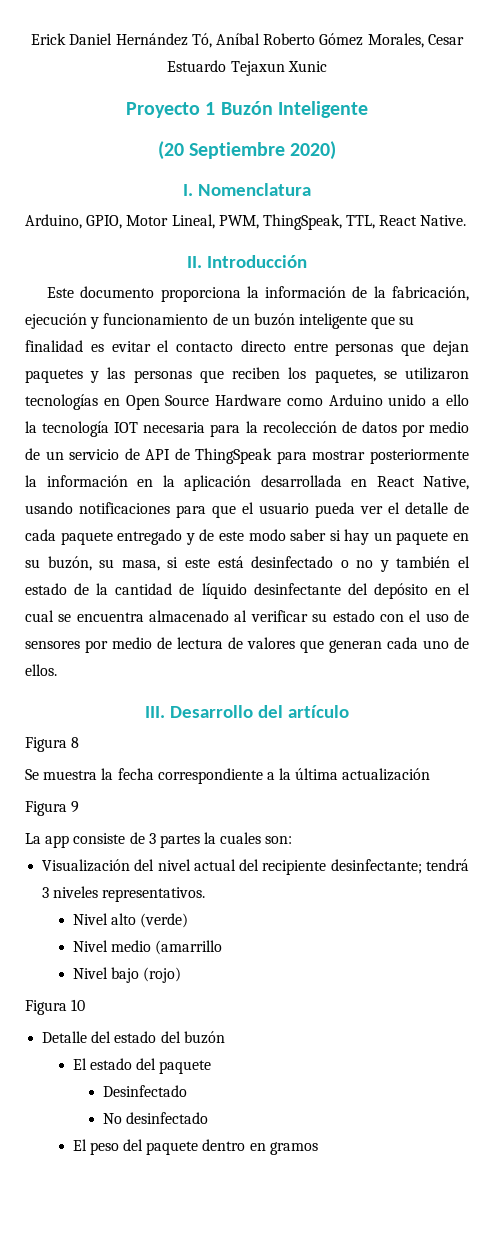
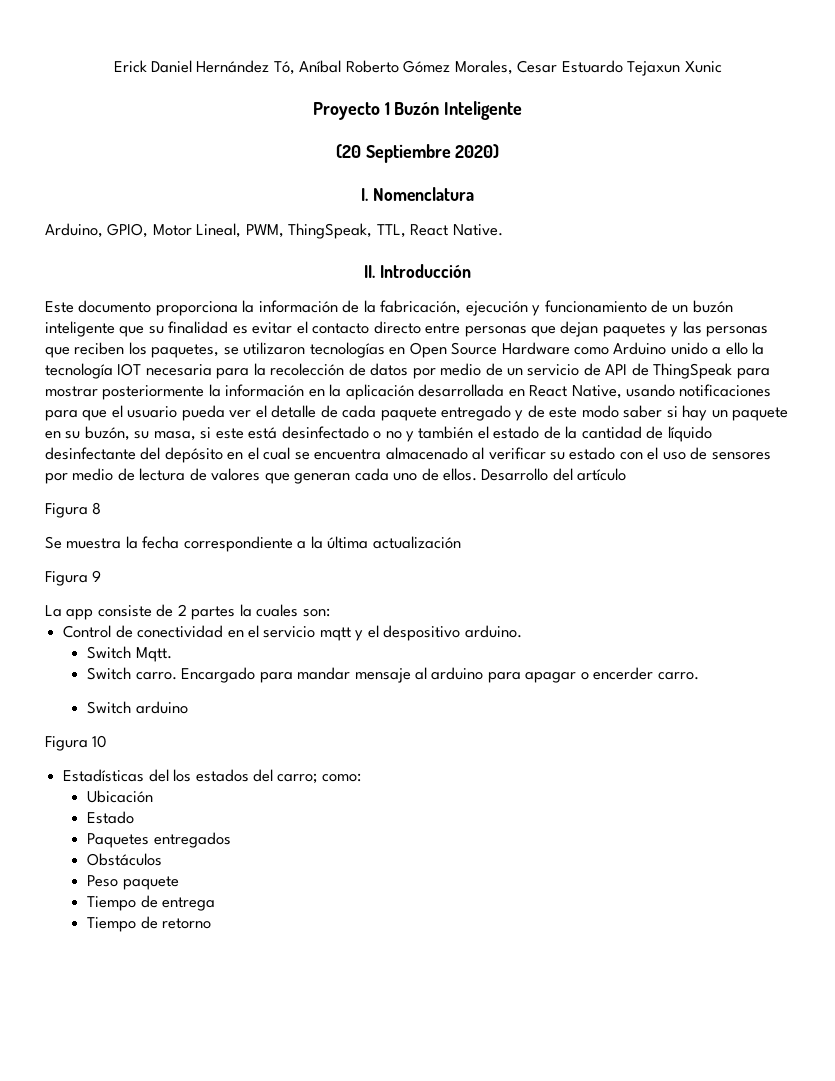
- Este documento proporciona la información de la fabricación, ejecución y funcionamiento de un buzón inteligente que su finalidad es evitar el contacto directo entre personas que dejan paquetes y las personas que reciben los paquetes, se utilizaron tecnologías en Open Source Hardware como Arduino unido a ello la tecnología IOT necesaria para la recolección de datos por medio de un servicio de API de ThingSpeak para mostrar posteriormente la información en la aplicación desarrollada en React Native, usando notificaciones para que el usuario pueda ver el detalle de cada paquete entregado y de este modo saber si hay un paquete en su buzón, su masa, si este está desinfectado o no y también el estado de la cantidad de líquido desinfectante del depósito en el cual se encuentra almacenado al verificar su estado con el uso de sensores por medio de lectura de valores que generan cada uno de ellos.
- III. Desarrollo del artículo
+ Este documento proporciona la información de la fabricación, ejecución y funcionamiento de un buzón inteligente que su finalidad es evitar el contacto directo entre personas que dejan paquetes y las personas que reciben los paquetes, se utilizaron tecnologías en Open Source Hardware como Arduino unido a ello la tecnología IOT necesaria para la recolección de datos por medio de un servicio de API de ThingSpeak para mostrar posteriormente la información en la aplicación desarrollada en React Native, usando notificaciones para que el usuario pueda ver el detalle de cada paquete entregado y de este modo saber si hay un paquete en su buzón, su masa, si este está desinfectado o no y también el estado de la cantidad de líquido desinfectante del depósito en el cual se encuentra almacenado al verificar su estado con el uso de sensores por medio de lectura de valores que generan cada uno de ellos. Desarrollo del artículo
- La app consiste de 3 partes la cuales son:
+ La app consiste de 2 partes la cuales son:
- Visualización del nivel actual del recipiente desinfectante; tendrá 3 niveles representativos.
- Nivel alto (verde)
- Nivel medio (amarrillo
- Nivel bajo (rojo)
+ Control de conectividad en el servicio mqtt y el despositivo arduino.
+ Switch Mqtt.
+ Switch carro. Encargado para mandar mensaje al arduino para apagar o encerder carro.
+ Switch arduino
  Figura 10
- Detalle del estado del buzón
- El estado del paquete
- Desinfectado
- No desinfectado
- El peso del paquete dentro en gramos
+ Estadísticas del los estados del carro; como:
+ Ubicación
+ Estado
+ Paquetes entregados
+ Obstáculos
+ Peso paquete
+ Tiempo de entrega
+ Tiempo de retorno

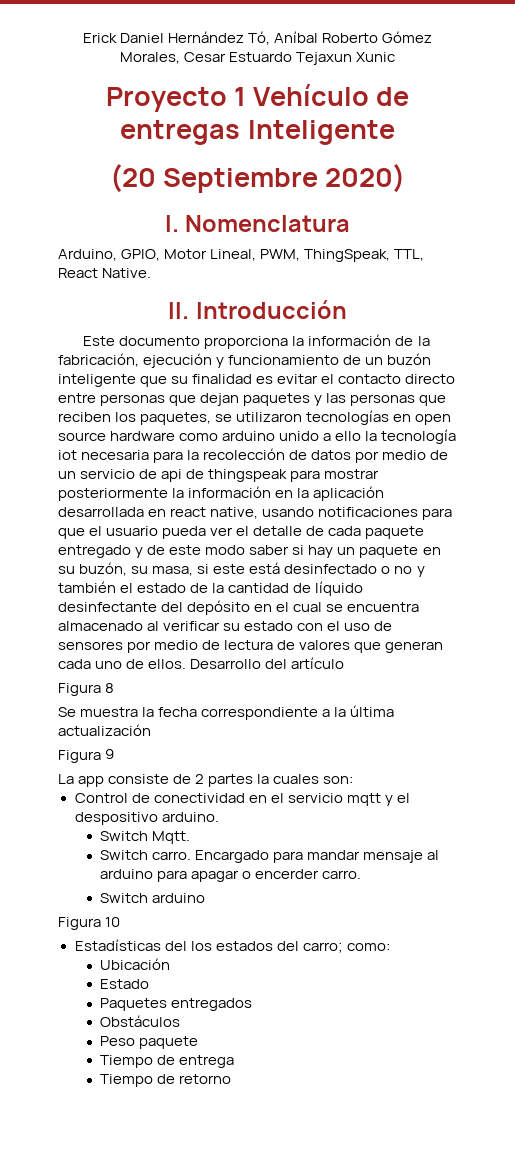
- Proyecto 1 Buzón Inteligente
+ Proyecto 1 Vehículo de entregas Inteligente
- Este documento proporciona la información de la fabricación, ejecución y funcionamiento de un buzón inteligente que su finalidad es evitar el contacto directo entre personas que dejan paquetes y las personas que reciben los paquetes, se utilizaron tecnologías en Open Source Hardware como Arduino unido a ello la tecnología IOT necesaria para la recolección de datos por medio de un servicio de API de ThingSpeak para mostrar posteriormente la información en la aplicación desarrollada en React Native, usando notificaciones para que el usuario pueda ver el detalle de cada paquete entregado y de este modo saber si hay un paquete en su buzón, su masa, si este está desinfectado o no y también el estado de la cantidad de líquido desinfectante del depósito en el cual se encuentra almacenado al verificar su estado con el uso de sensores por medio de lectura de valores que generan cada uno de ellos.
+ Este documento proporciona la información de la fabricación, ejecución y funcionamiento de un buzón inteligente que su finalidad es evitar el contacto directo entre personas que dejan paquetes y las personas que reciben los paquetes, se utilizaron tecnologías en open source hardware como arduino unido a ello la tecnología iot necesaria para la recolección de datos por medio de un servicio de api de thingspeak para mostrar posteriormente la información en la aplicación desarrollada en react native, usando notificaciones para que el usuario pueda ver el detalle de cada paquete entregado y de este modo saber si hay un paquete en su buzón, su masa, si este está desinfectado o no y también el estado de la cantidad de líquido desinfectante del depósito en el cual se encuentra almacenado al verificar su estado con el uso de sensores por medio de lectura de valores que generan cada uno de ellos.

